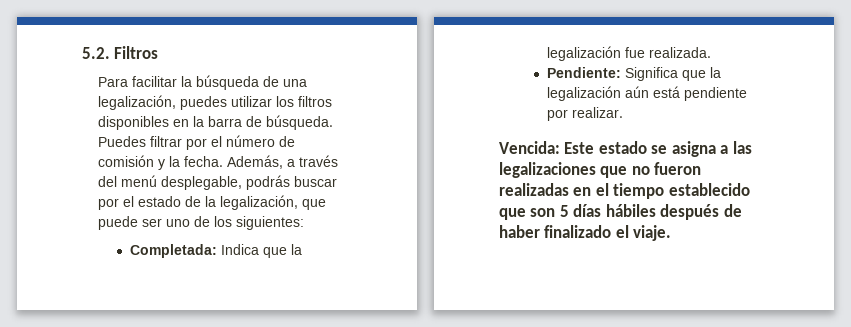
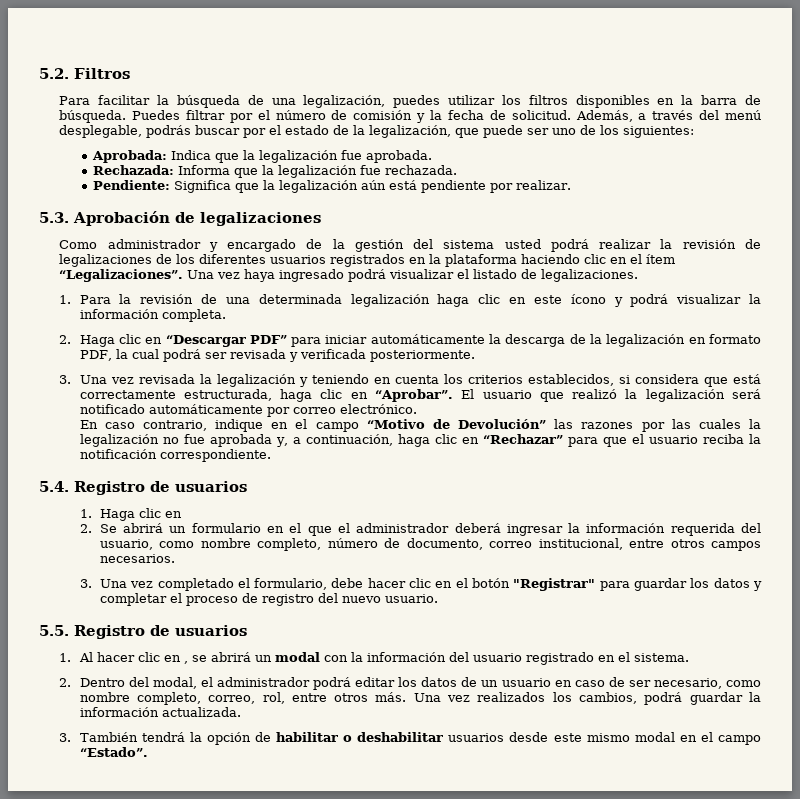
- Puedes filtrar por el número de comisión y la fecha.
+ Puedes filtrar por el número de comisión y la fecha de solicitud.
- Completada: Indica que la legalización fue realizada.
+ Aprobada: Indica que la legalización fue aprobada.
+ Rechazada: Informa que la legalización fue rechazada.
- Vencida: Este estado se asigna a las legalizaciones que no fueron realizadas en el tiempo establecido que son 5 días hábiles después de haber finalizado el viaje.
+ 5.3. Aprobación de legalizaciones
+ Como administrador y encargado de la gestión del sistema usted podrá realizar la revisión de legalizaciones de los diferentes usuarios registrados en la plataforma haciendo clic en el ítem “Legalizaciones”. Una vez haya ingresado podrá visualizar el listado de legalizaciones.
+ 1. Para la revisión de una determinada legalización haga clic en este ícono y podrá visualizar la información completa.
+ 2. Haga clic en “Descargar PDF” para iniciar automáticamente la descarga de la legalización en formato PDF, la cual podrá ser revisada y verificada posteriormente.
+ 3. Una vez revisada la legalización y teniendo en cuenta los criterios establecidos, si considera que está correctamente estructurada, haga clic en “Aprobar”. El usuario que realizó la legalización será notificado automáticamente por correo electrónico.
+ En caso contrario, indique en el campo “Motivo de Devolución” las razones por las cuales la legalización no fue aprobada y, a continuación, haga clic en “Rechazar” para que el usuario reciba la notificación correspondiente.
+ 5.4. Registro de usuarios
+ 1. Haga clic en
+ 2. Se abrirá un formulario en el que el administrador deberá ingresar la información requerida del usuario, como nombre completo, número de documento, correo institucional, entre otros campos necesarios.
+ 3. Una vez completado el formulario, debe hacer clic en el botón "Registrar" para guardar los datos y completar el proceso de registro del nuevo usuario.
+ 5.5. Registro de usuarios
+ 1. Al hacer clic en , se abrirá un modal con la información del usuario registrado en el sistema.
+ 2. Dentro del modal, el administrador podrá editar los datos de un usuario en caso de ser necesario, como nombre completo, correo, rol, entre otros más. Una vez realizados los cambios, podrá guardar la información actualizada.
+ 3. También tendrá la opción de habilitar o deshabilitar usuarios desde este mismo modal en el campo “Estado”.

